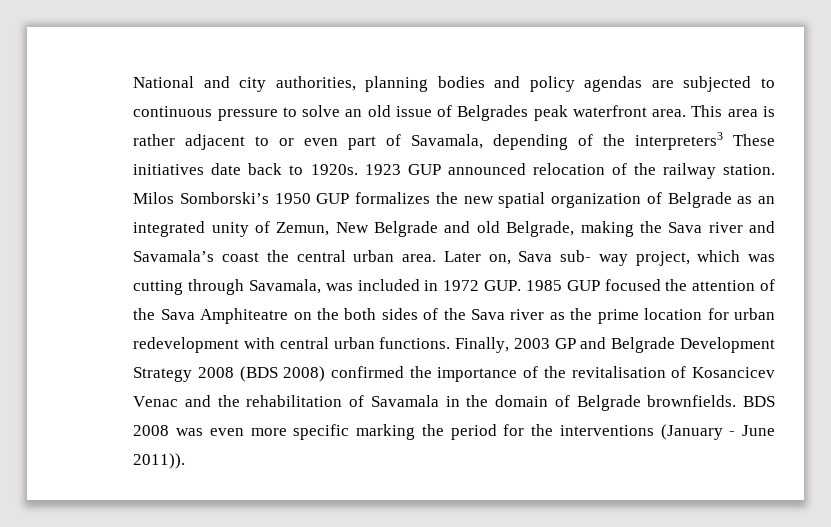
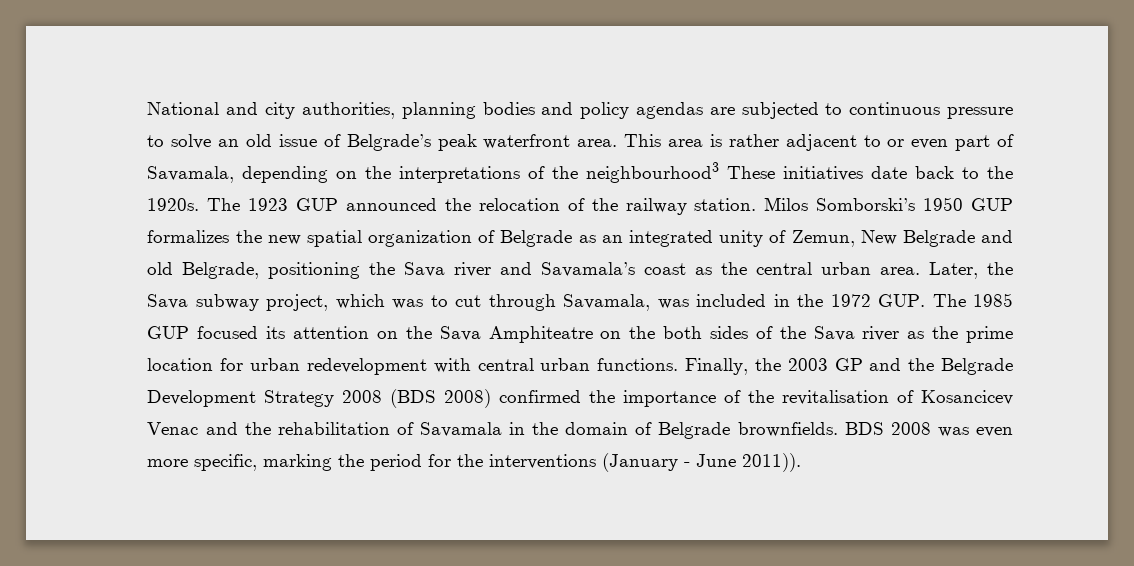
- National and city authorities, planning bodies and policy agendas are subjected to continuous pressure to solve an old issue of Belgrades peak waterfront area.
+ National and city authorities, planning bodies and policy agendas are subjected to continuous pressure to solve an old issue of Belgrade’s peak waterfront area.
- This area is rather adjacent to or even part of Savamala, depending of the interpreters3 These initiatives date back to 1920s. 1923 GUP announced relocation of the railway station.
+ This area is rather adjacent to or even part of Savamala, depending on the interpretations of the neighbourhood3 These initiatives date back to the 1920s. The 1923 GUP announced the relocation of the railway station.
- Milos Somborski’s 1950 GUP formalizes the new spatial organization of Belgrade as an integrated unity of Zemun, New Belgrade and old Belgrade, making the Sava river and Savamala’s coast the central urban area.
+ Milos Somborski’s 1950 GUP formalizes the new spatial organization of Belgrade as an integrated unity of Zemun, New Belgrade and old Belgrade, positioning the Sava river and Savamala’s coast as the central urban area.
- Later on, Sava sub- way project, which was cutting through Savamala, was included in 1972 GUP. 1985 GUP focused the attention of the Sava Amphiteatre on the both sides of the Sava river as the prime location for urban redevelopment with central urban functions.
+ Later, the Sava subway project, which was to cut through Savamala, was included in the 1972 GUP. The 1985 GUP focused its attention on the Sava Amphiteatre on the both sides of the Sava river as the prime location for urban redevelopment with central urban functions.
- Finally, 2003 GP and Belgrade Development Strategy 2008 (BDS 2008) confirmed the importance of the revitalisation of Kosancicev Venac and the rehabilitation of Savamala in the domain of Belgrade brownfields.
+ Finally, the 2003 GP and the Belgrade Development Strategy 2008 (BDS 2008) confirmed the importance of the revitalisation of Kosancicev Venac and the rehabilitation of Savamala in the domain of Belgrade brownfields.
- BDS 2008 was even more specific marking the period for the interventions (January - June 2011)).
+ BDS 2008 was even more specific, marking the period for the interventions (January - June 2011)).

